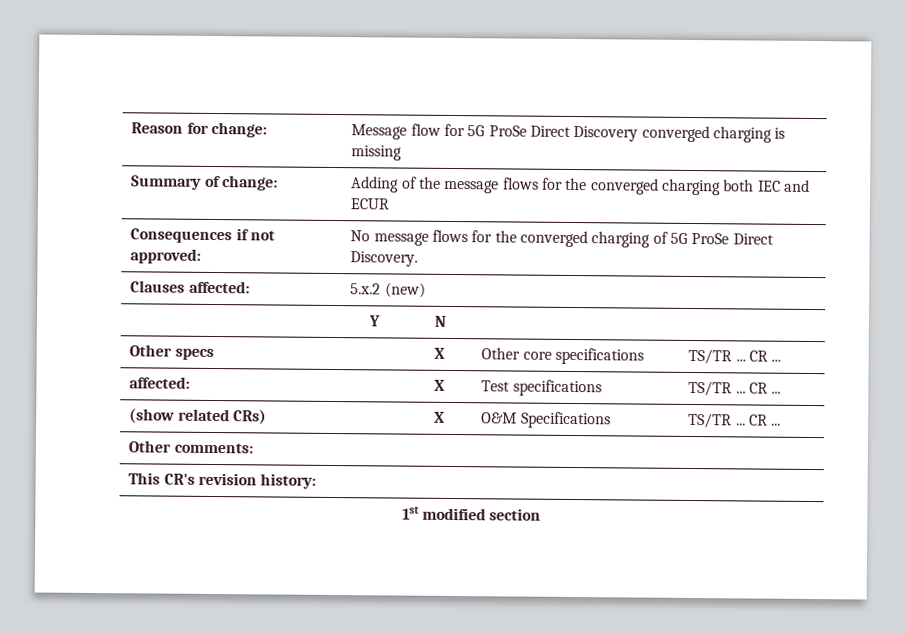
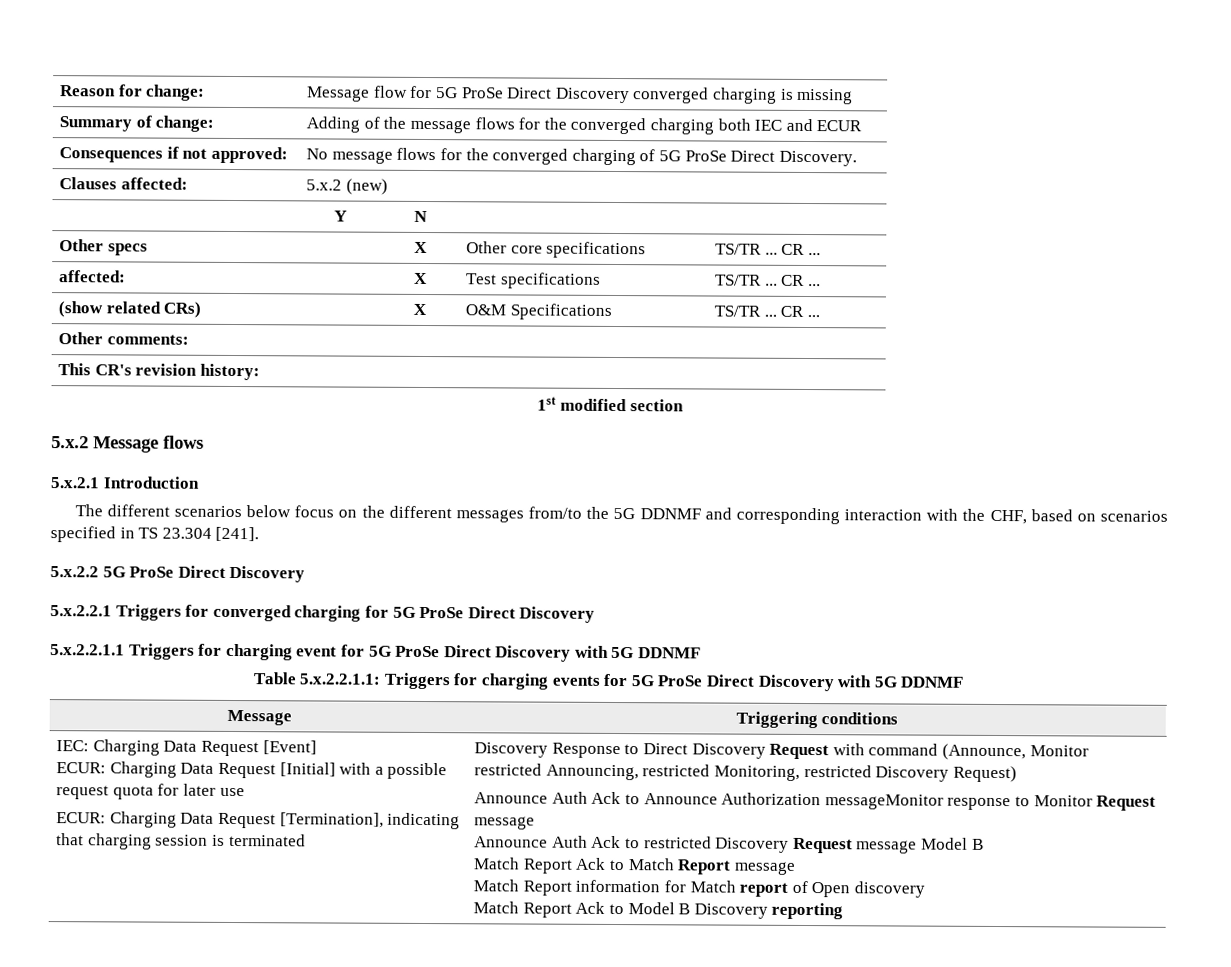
+ 5.x.2 Message flows
+ 5.x.2.1 Introduction
+ The different scenarios below focus on the different messages from/to the 5G DDNMF and corresponding interaction with the CHF, based on scenarios specified in TS 23.304 [241].
+ 5.x.2.2 5G ProSe Direct Discovery
+ 5.x.2.2.1 Triggers for converged charging for 5G ProSe Direct Discovery
+ 5.x.2.2.1.1 Triggers for charging event for 5G ProSe Direct Discovery with 5G DDNMF
+ Table 5.x.2.2.1.1: Triggers for charging events for 5G ProSe Direct Discovery with 5G DDNMF
+ Message | Triggering conditions
+ IEC: Charging Data Request [Event]
+ ECUR: Charging Data Request [Initial] with a possible request quota for later use
+ ECUR: Charging Data Request [Termination], indicating that charging session is terminated | Discovery Response to Direct Discovery Request with command (Announce, Monitor restricted Announcing, restricted Monitoring, restricted Discovery Request)
+ Announce Auth Ack to Announce Authorization messageMonitor response to Monitor Request message
+ Announce Auth Ack to restricted Discovery Request message Model B
+ Match Report Ack to Match Report message
+ Match Report information for Match report of Open discovery
+ Match Report Ack to Model B Discovery reporting

